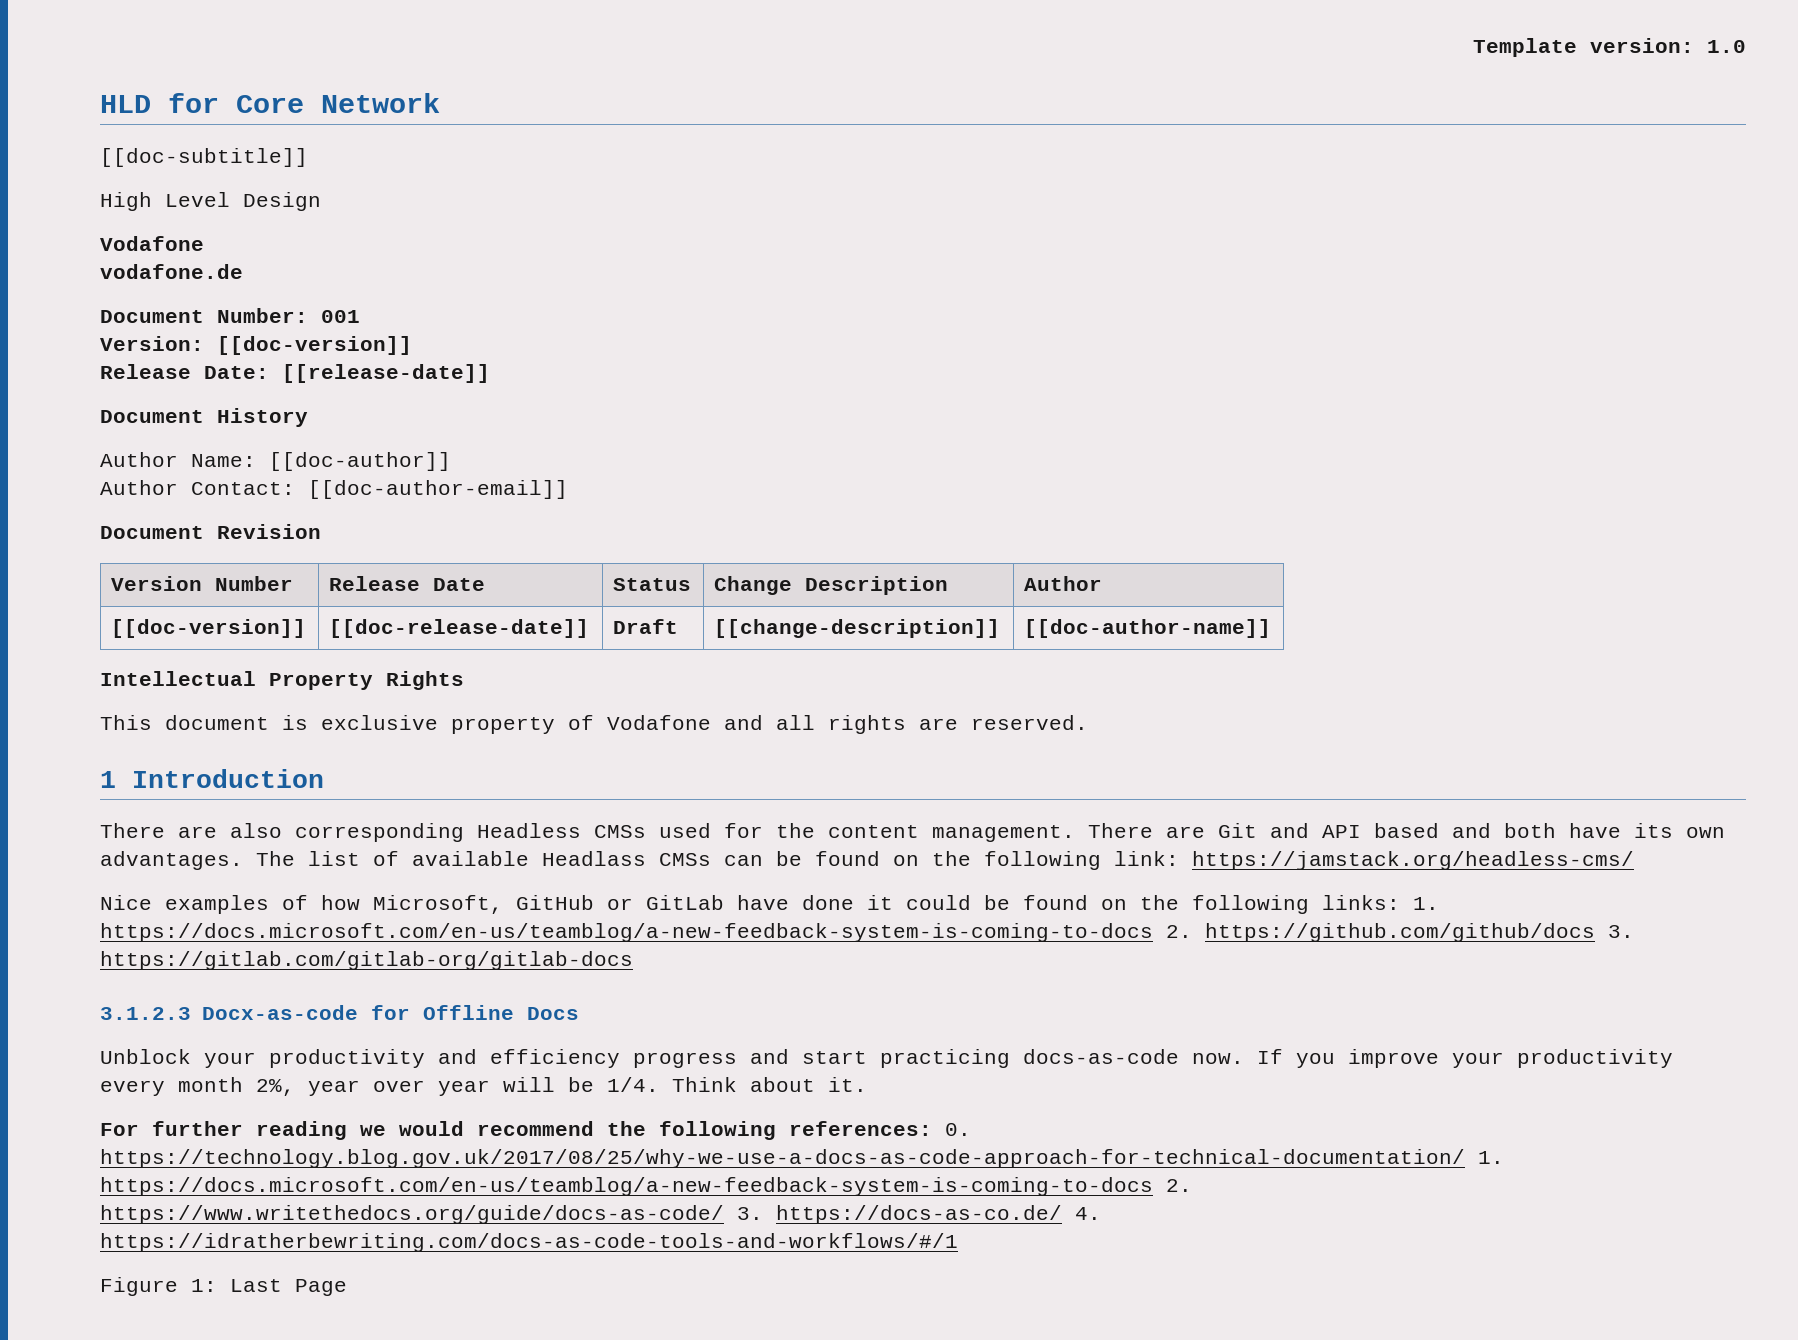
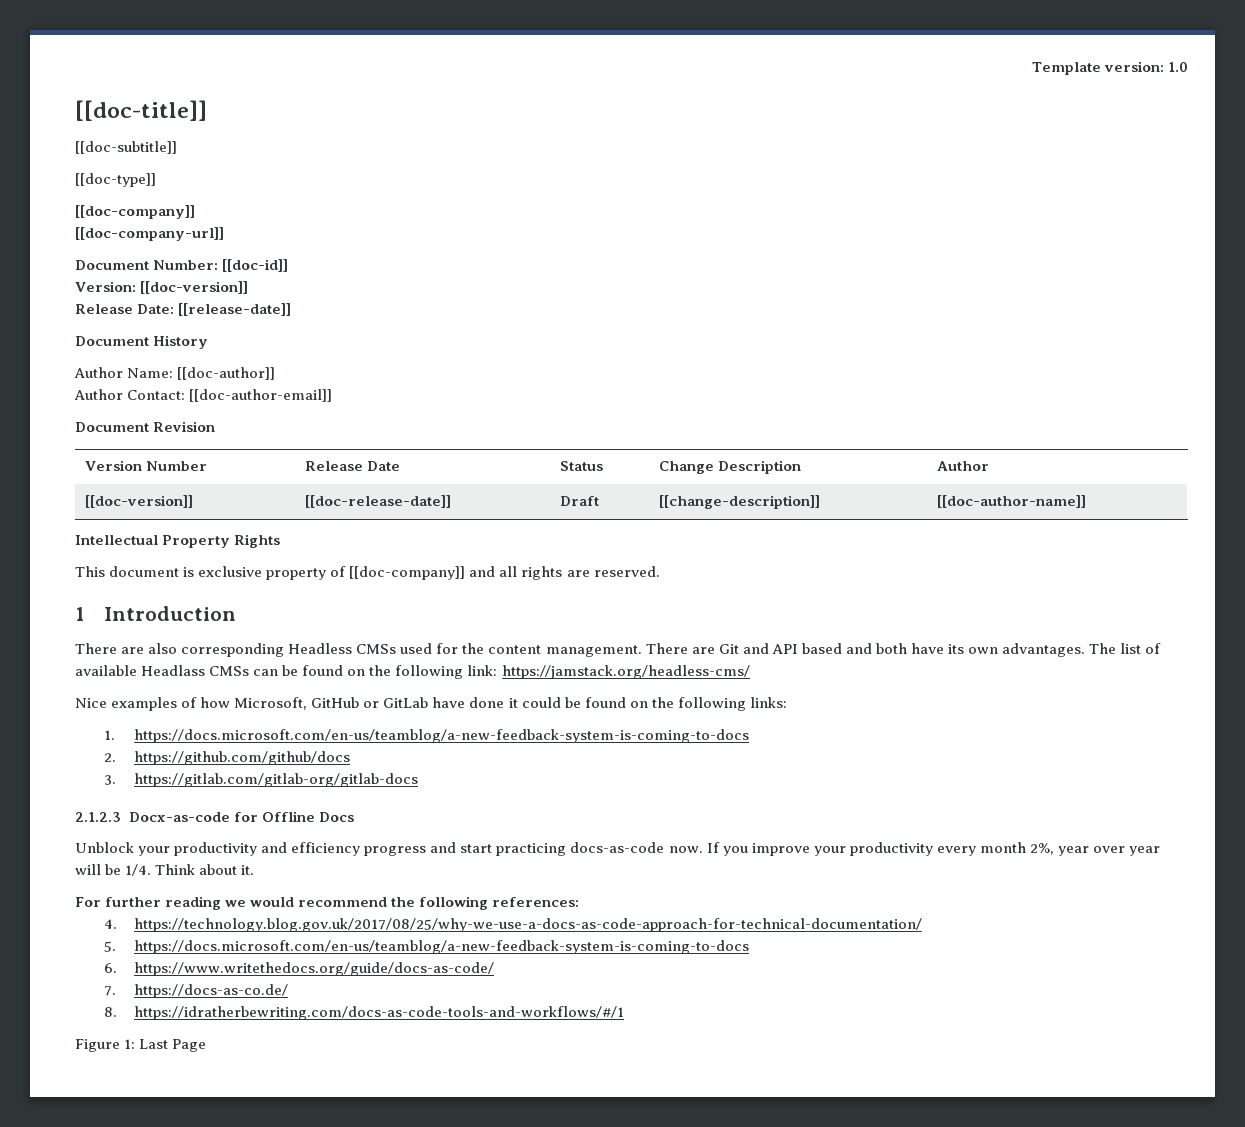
- HLD for Core Network
+ [[doc-title]]
  [[doc-subtitle]]
- High Level Design
- Vodafone
- vodafone.de
+ [[doc-type]]
+ [[doc-company]]
+ [[doc-company-url]]
- Document Number: 001
+ Document Number: [[doc-id]]
- This document is exclusive property of Vodafone and all rights are reserved.
+ This document is exclusive property of [[doc-company]] and all rights are reserved.
- Nice examples of how Microsoft, GitHub or GitLab have done it could be found on the following links: 1. https://docs.microsoft.com/en-us/teamblog/a-new-feedback-system-is-coming-to-docs 2. https://github.com/github/docs 3. https://gitlab.com/gitlab-org/gitlab-docs
+ Nice examples of how Microsoft, GitHub or GitLab have done it could be found on the following links:
+ 1. https://docs.microsoft.com/en-us/teamblog/a-new-feedback-system-is-coming-to-docs
+ 2. https://github.com/github/docs
+ 3. https://gitlab.com/gitlab-org/gitlab-docs
- 3.1.2.3 Docx-as-code for Offline Docs
+ 2.1.2.3 Docx-as-code for Offline Docs
- For further reading we would recommend the following references: 0. https://technology.blog.gov.uk/2017/08/25/why-we-use-a-docs-as-code-approach-for-technical-documentation/ 1. https://docs.microsoft.com/en-us/teamblog/a-new-feedback-system-is-coming-to-docs 2. https://www.writethedocs.org/guide/docs-as-code/ 3. https://docs-as-co.de/ 4. https://idratherbewriting.com/docs-as-code-tools-and-workflows/#/1
+ For further reading we would recommend the following references:
+ 4. https://technology.blog.gov.uk/2017/08/25/why-we-use-a-docs-as-code-approach-for-technical-documentation/
+ 5. https://docs.microsoft.com/en-us/teamblog/a-new-feedback-system-is-coming-to-docs
+ 6. https://www.writethedocs.org/guide/docs-as-code/
+ 7. https://docs-as-co.de/
+ 8. https://idratherbewriting.com/docs-as-code-tools-and-workflows/#/1

